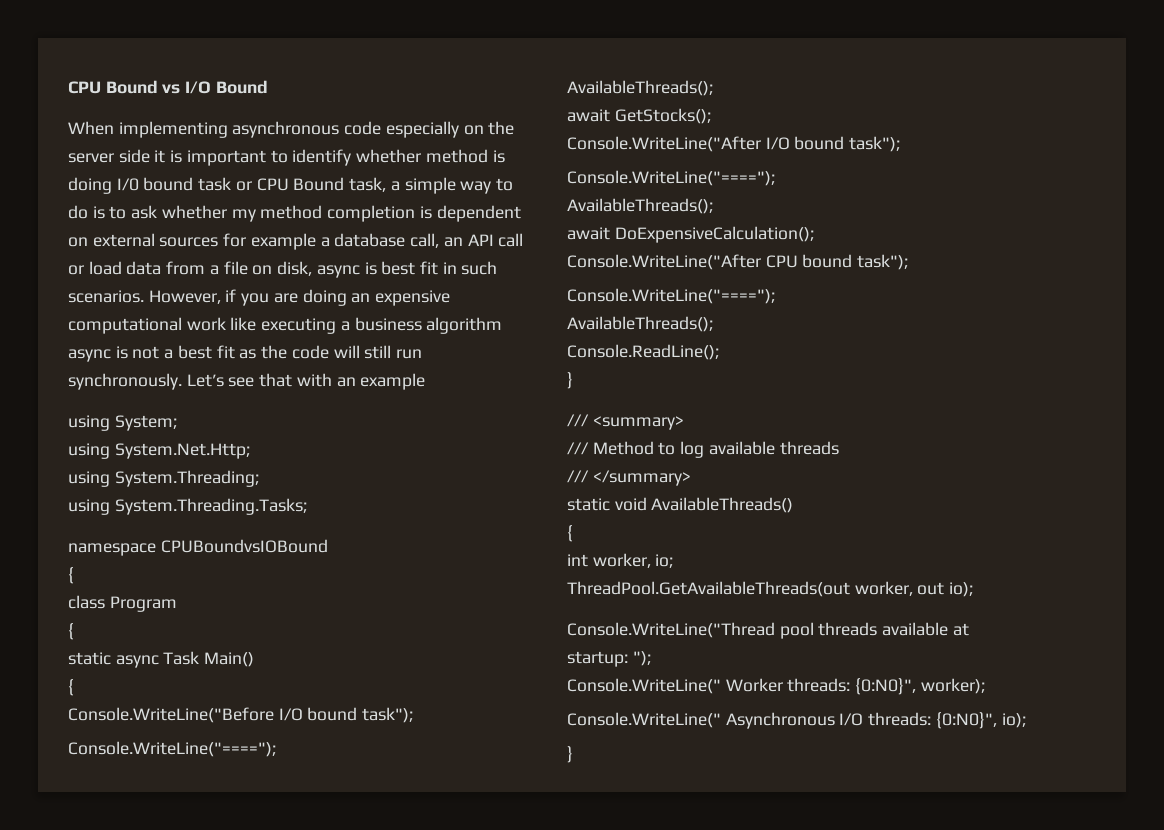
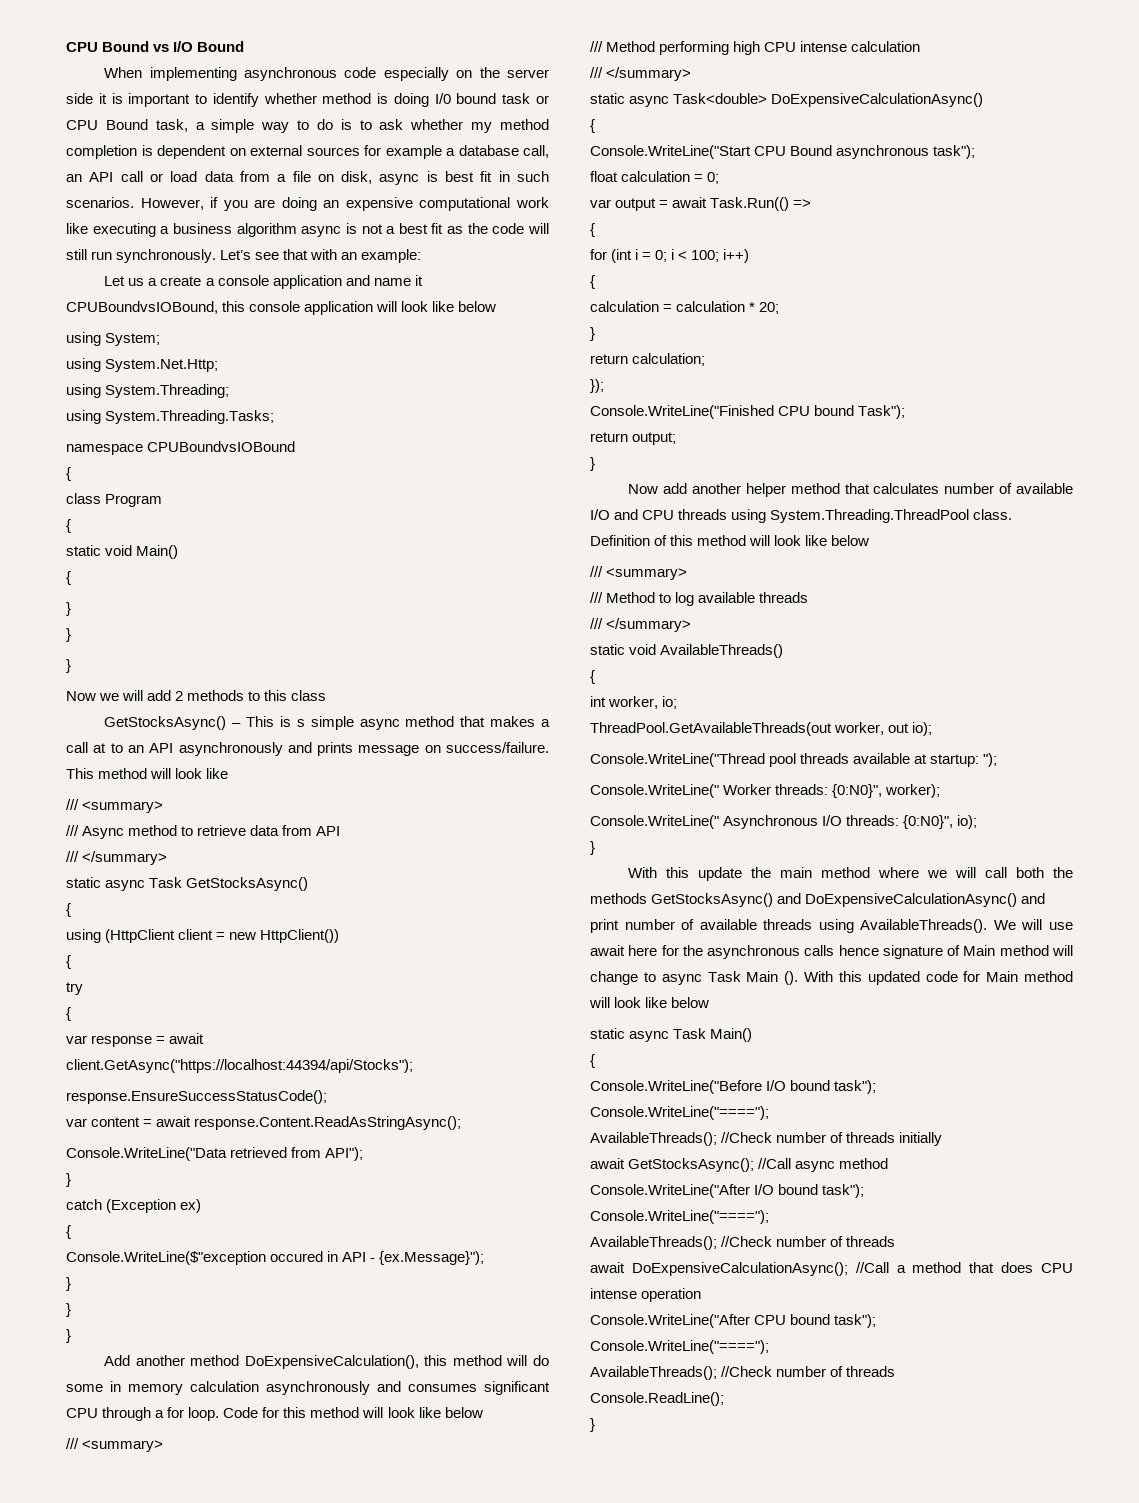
- Let’s see that with an example
+ Let’s see that with an example:
+ Let us a create a console application and name it CPUBoundvsIOBound, this console application will look like below
- static async Task Main()
+ static void Main()
  {
- Console.WriteLine("Before I/O bound task");
- Console.WriteLine("====");
- AvailableThreads();
- await GetStocks();
- Console.WriteLine("After I/O bound task");
- Console.WriteLine("====");
- AvailableThreads();
- await DoExpensiveCalculation();
- Console.WriteLine("After CPU bound task");
- Console.WriteLine("====");
- AvailableThreads();
- Console.ReadLine();
  }
+ }
+ }
+ Now we will add 2 methods to this class
+ GetStocksAsync() – This is s simple async method that makes a call at to an API asynchronously and prints message on success/failure. This method will look like
+ /// <summary>
+ /// Async method to retrieve data from API
+ /// </summary>
+ static async Task GetStocksAsync()
+ {
+ using (HttpClient client = new HttpClient())
+ {
+ try
+ {
+ var response = await client.GetAsync("https://localhost:44394/api/Stocks");
+ response.EnsureSuccessStatusCode();
+ var content = await response.Content.ReadAsStringAsync();
+ Console.WriteLine("Data retrieved from API");
+ }
+ catch (Exception ex)
+ {
+ Console.WriteLine($"exception occured in API - {ex.Message}");
+ }
+ }
+ }
+ Add another method DoExpensiveCalculation(), this method will do some in memory calculation asynchronously and consumes significant CPU through a for loop. Code for this method will look like below
+ /// <summary>
+ /// Method performing high CPU intense calculation
+ /// </summary>
+ static async Task<double> DoExpensiveCalculationAsync()
+ {
+ Console.WriteLine("Start CPU Bound asynchronous task");
+ float calculation = 0;
+ var output = await Task.Run(() =>
+ {
+ for (int i = 0; i < 100; i++)
+ {
+ calculation = calculation * 20;
+ }
+ return calculation;
+ });
+ Console.WriteLine("Finished CPU bound Task");
+ return output;
+ }
+ Now add another helper method that calculates number of available I/O and CPU threads using System.Threading.ThreadPool class. Definition of this method will look like below
+ With this update the main method where we will call both the methods GetStocksAsync() and DoExpensiveCalculationAsync() and print number of available threads using AvailableThreads(). We will use await here for the asynchronous calls hence signature of Main method will change to async Task Main (). With this updated code for Main method will look like below
+ static async Task Main()
+ {
+ Console.WriteLine("Before I/O bound task");
+ Console.WriteLine("====");
+ AvailableThreads(); //Check number of threads initially
+ await GetStocksAsync(); //Call async method
+ Console.WriteLine("After I/O bound task");
+ Console.WriteLine("====");
+ AvailableThreads(); //Check number of threads
+ await DoExpensiveCalculationAsync(); //Call a method that does CPU intense operation
+ Console.WriteLine("After CPU bound task");
+ Console.WriteLine("====");
+ AvailableThreads(); //Check number of threads
+ Console.ReadLine();
+ }

